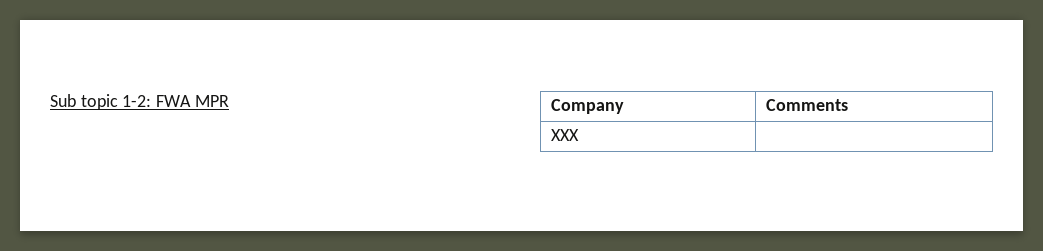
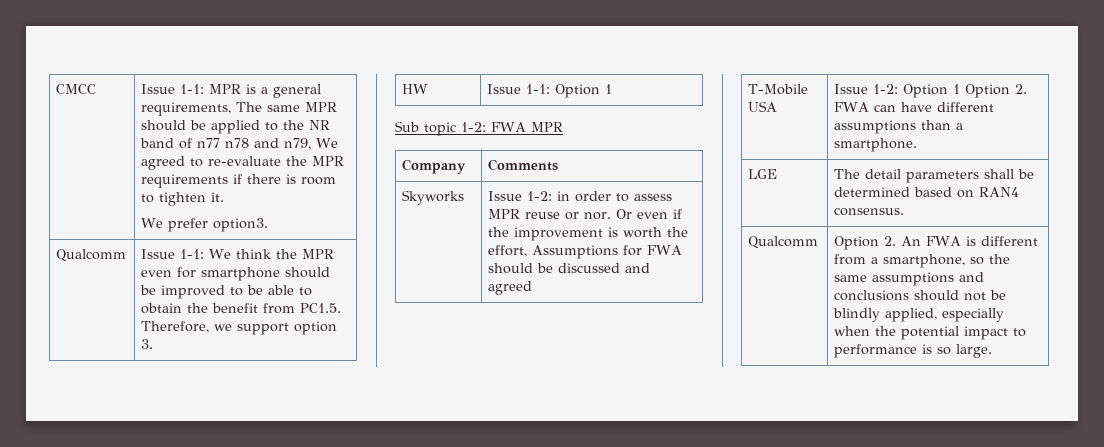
+ CMCC | Issue 1-1: MPR is a general requirements, The same MPR should be applied to the NR band of n77 n78 and n79, We agreed to re-evaluate the MPR requirements if there is room to tighten it.
+ We prefer option3.
+ Qualcomm | Issue 1-1: We think the MPR even for smartphone should be improved to be able to obtain the benefit from PC1.5. Therefore, we support option 3.
+ HW | Issue 1-1: Option 1
- XXX |
+ Skyworks | Issue 1-2: in order to assess MPR reuse or nor. Or even if the improvement is worth the effort, Assumptions for FWA should be discussed and agreed
+ T-Mobile USA | Issue 1-2: Option 1 Option 2. FWA can have different assumptions than a smartphone.
+ LGE | The detail parameters shall be determined based on RAN4 consensus.
+ Qualcomm | Option 2. An FWA is different from a smartphone, so the same assumptions and conclusions should not be blindly applied, especially when the potential impact to performance is so large.

